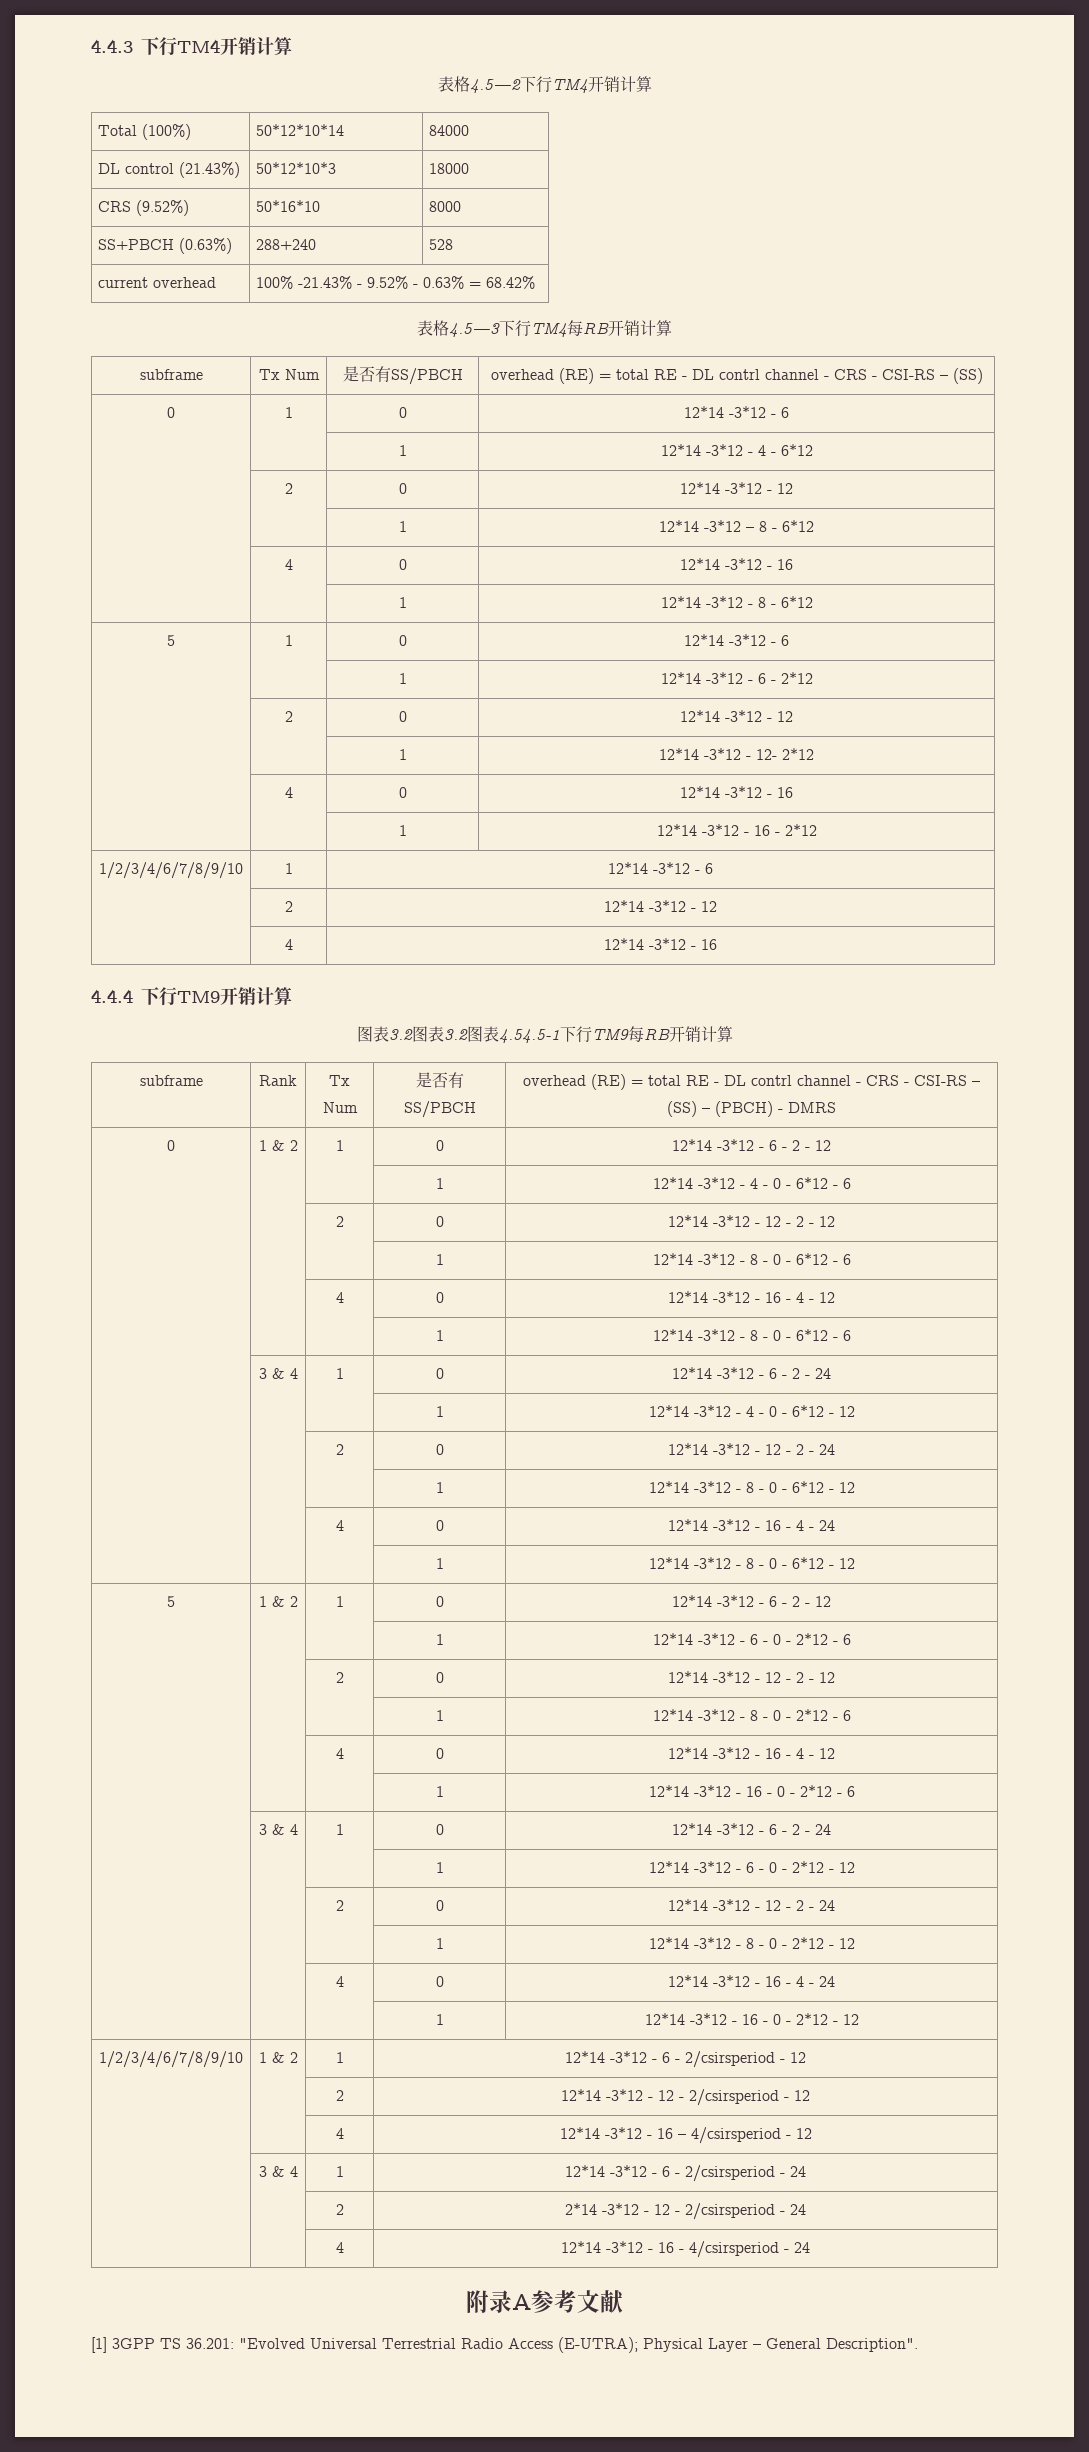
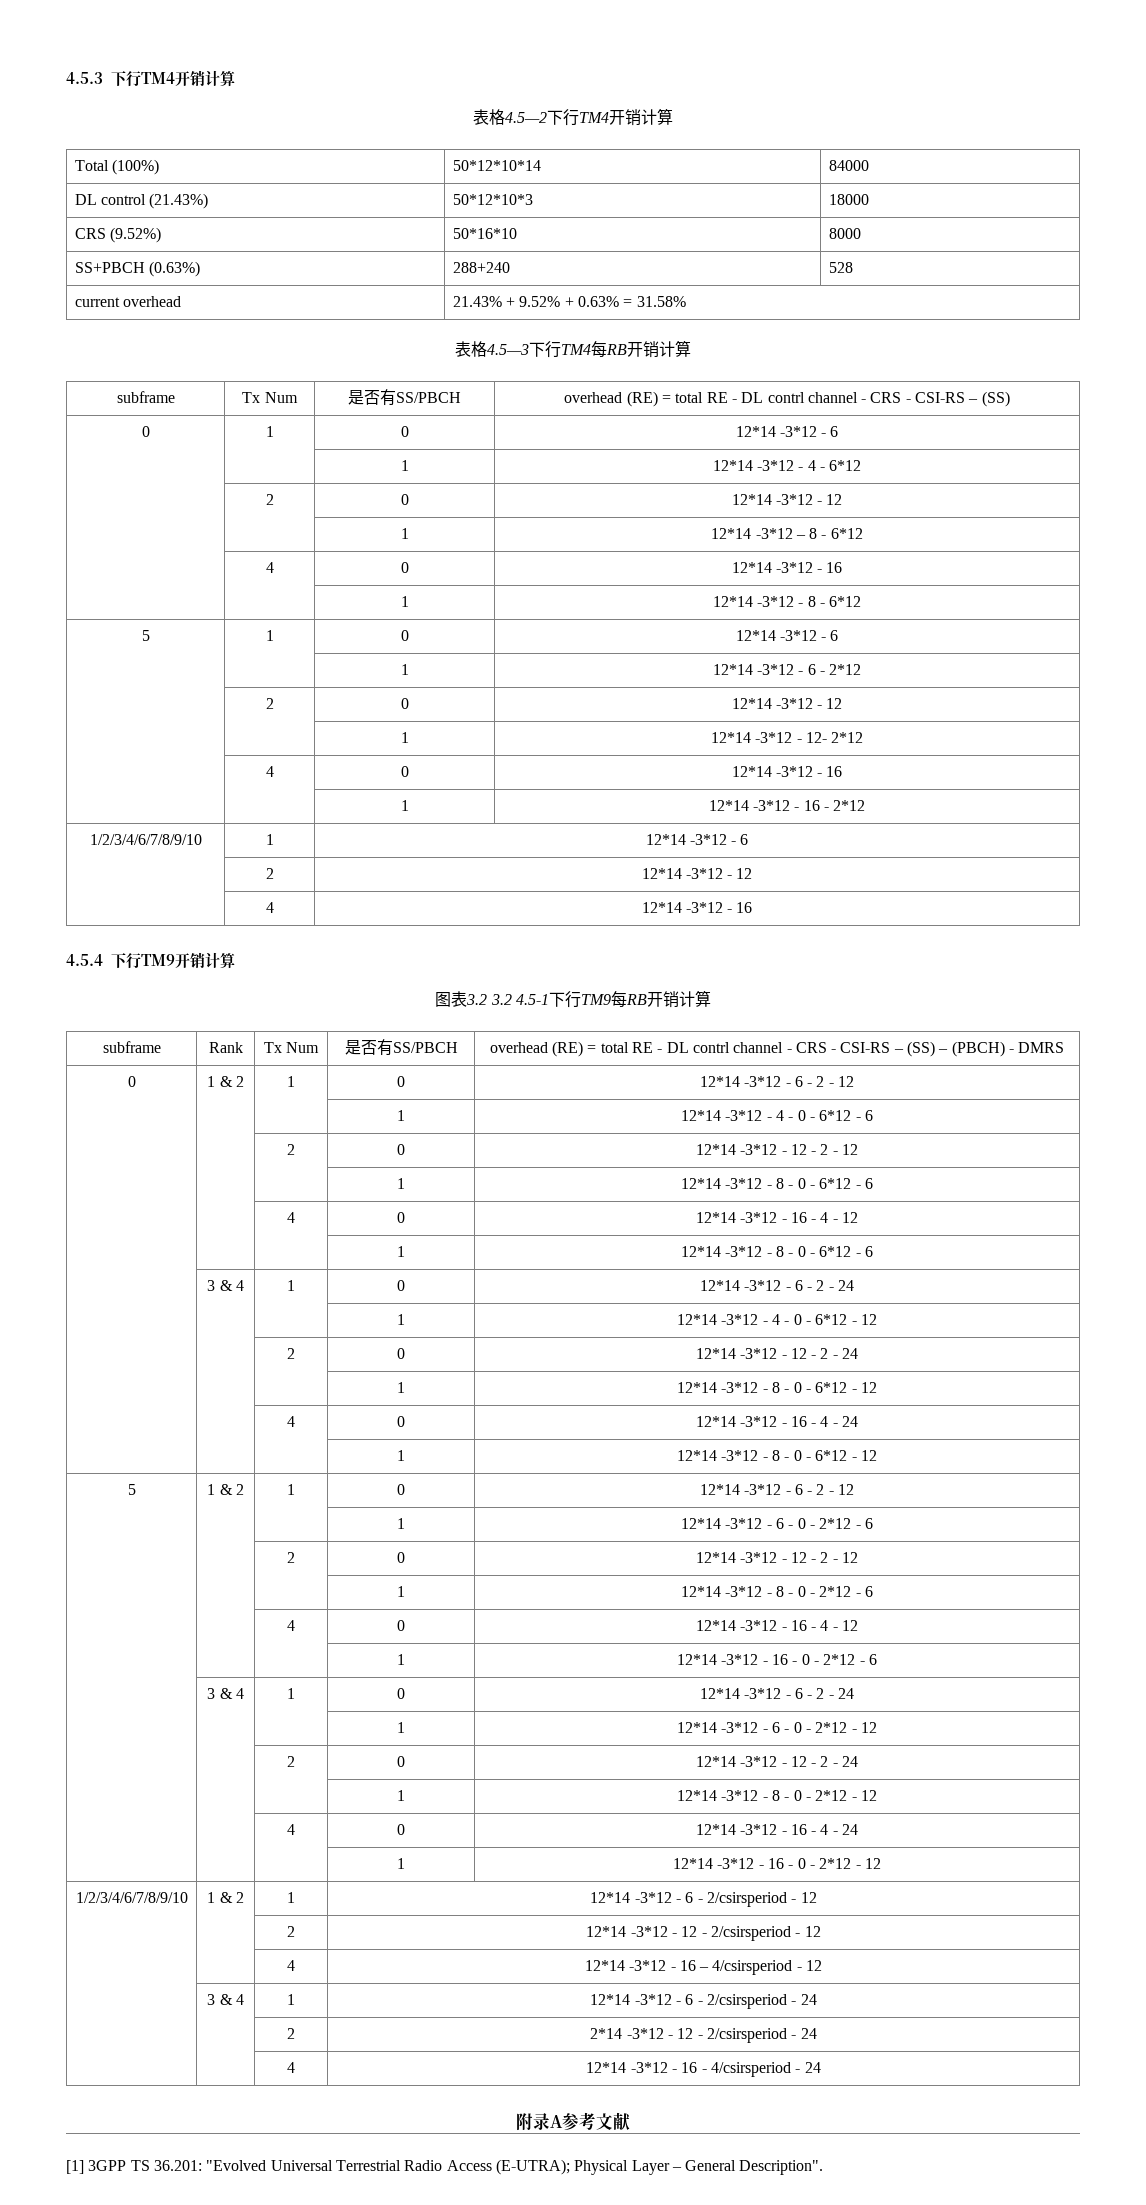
- 4.4.3下行TM4开销计算
+ 4.5.3下行TM4开销计算
- current overhead | 100% -21.43% - 9.52% - 0.63% = 68.42%
+ current overhead | 21.43% + 9.52% + 0.63% = 31.58%
- 4.4.4下行TM9开销计算
+ 4.5.4下行TM9开销计算
- 图表3.2图表3.2图表4.54.5-1下行TM9每RB开销计算
+ 图表3.2 3.2 4.5-1下行TM9每RB开销计算

